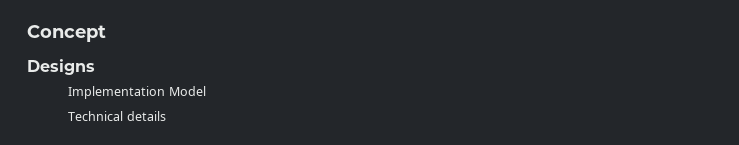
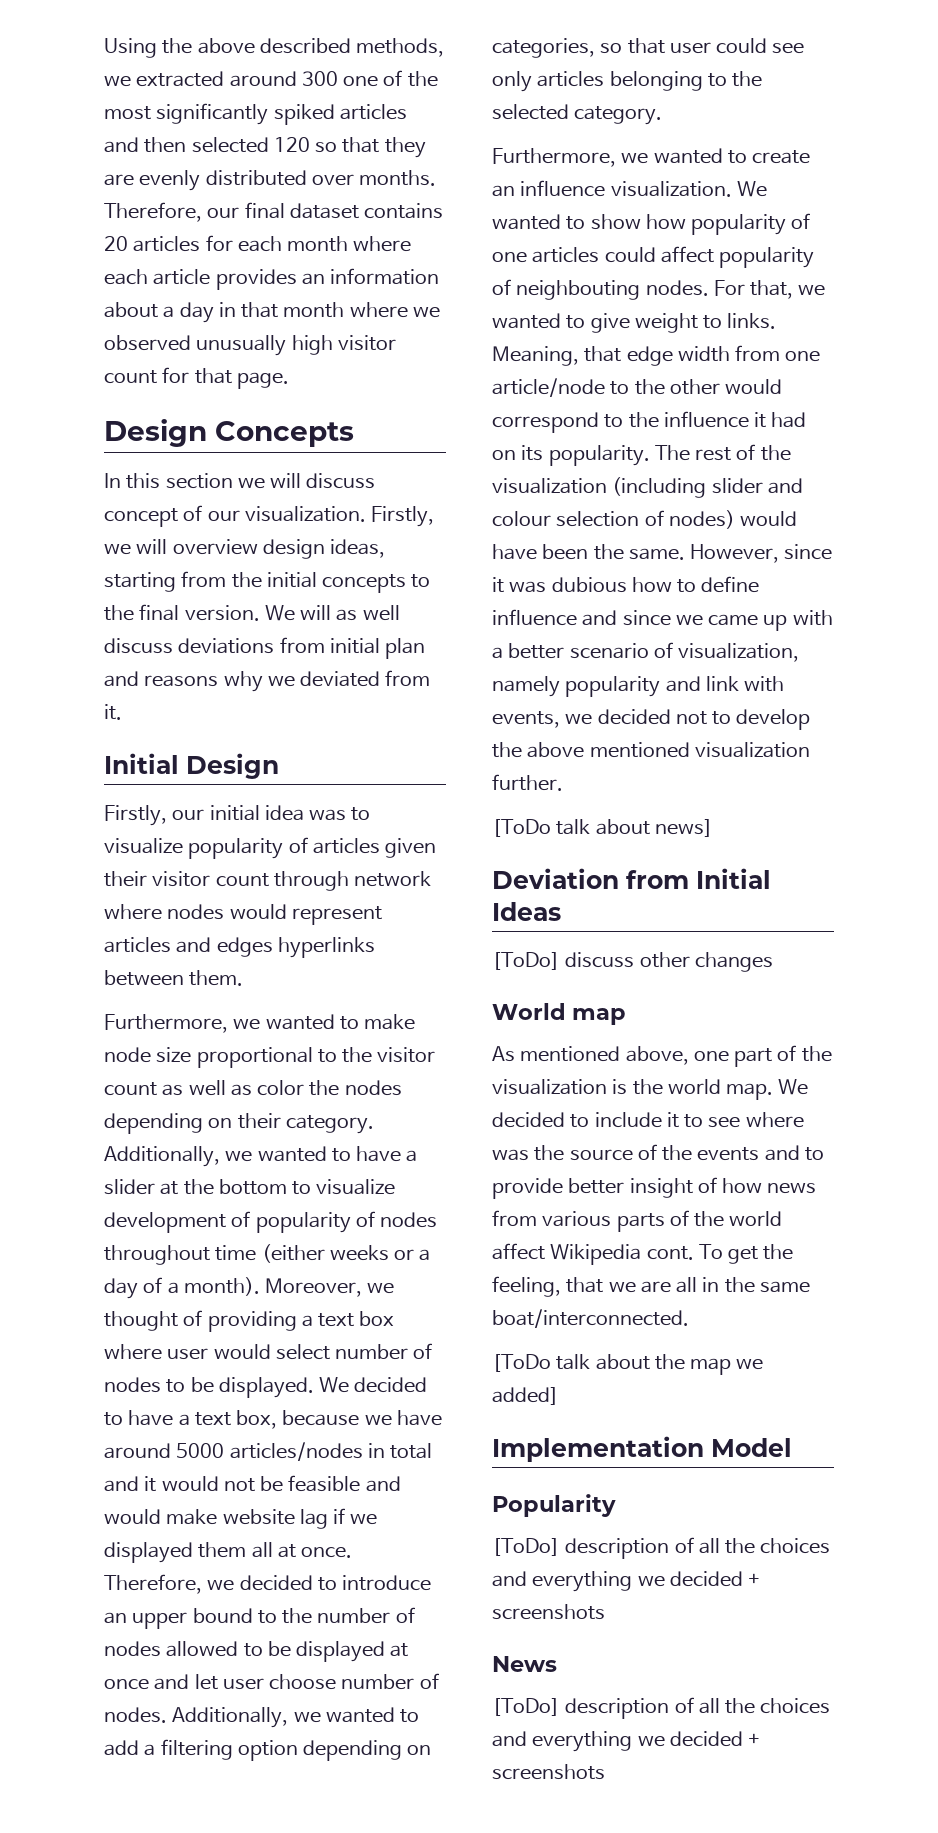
- Concept
- Designs
+ Using the above described methods, we extracted around 300 one of the most significantly spiked articles and then selected 120 so that they are evenly distributed over months. Therefore, our final dataset contains 20 articles for each month where each article provides an information about a day in that month where we observed unusually high visitor count for that page.
+ Design Concepts
+ In this section we will discuss concept of our visualization. Firstly, we will overview design ideas, starting from the initial concepts to the final version. We will as well discuss deviations from initial plan and reasons why we deviated from it.
+ Initial Design
+ Firstly, our initial idea was to visualize popularity of articles given their visitor count through network where nodes would represent articles and edges hyperlinks between them.
+ Furthermore, we wanted to make node size proportional to the visitor count as well as color the nodes depending on their category. Additionally, we wanted to have a slider at the bottom to visualize development of popularity of nodes throughout time (either weeks or a day of a month). Moreover, we thought of providing a text box where user would select number of nodes to be displayed. We decided to have a text box, because we have around 5000 articles/nodes in total and it would not be feasible and would make website lag if we displayed them all at once. Therefore, we decided to introduce an upper bound to the number of nodes allowed to be displayed at once and let user choose number of nodes. Additionally, we wanted to add a filtering option depending on categories, so that user could see only articles belonging to the selected category.
+ Furthermore, we wanted to create an influence visualization. We wanted to show how popularity of one articles could affect popularity of neighbouting nodes. For that, we wanted to give weight to links. Meaning, that edge width from one article/node to the other would correspond to the influence it had on its popularity. The rest of the visualization (including slider and colour selection of nodes) would have been the same. However, since it was dubious how to define influence and since we came up with a better scenario of visualization, namely popularity and link with events, we decided not to develop the above mentioned visualization further.
+ [ToDo talk about news]
+ Deviation from Initial Ideas
+ [ToDo] discuss other changes
+ World map
+ As mentioned above, one part of the visualization is the world map. We decided to include it to see where was the source of the events and to provide better insight of how news from various parts of the world affect Wikipedia cont. To get the feeling, that we are all in the same boat/interconnected.
+ [ToDo talk about the map we added]
  Implementation Model
- Technical details
+ Popularity
+ [ToDo] description of all the choices and everything we decided + screenshots
+ News
+ [ToDo] description of all the choices and everything we decided + screenshots

